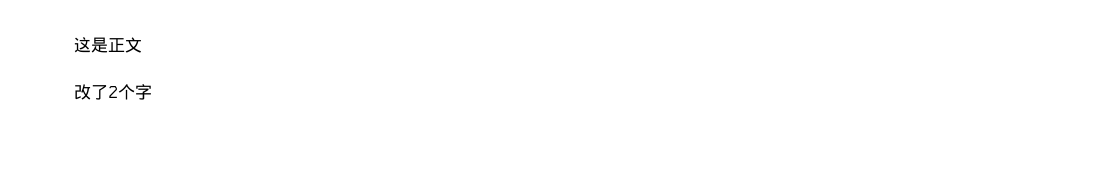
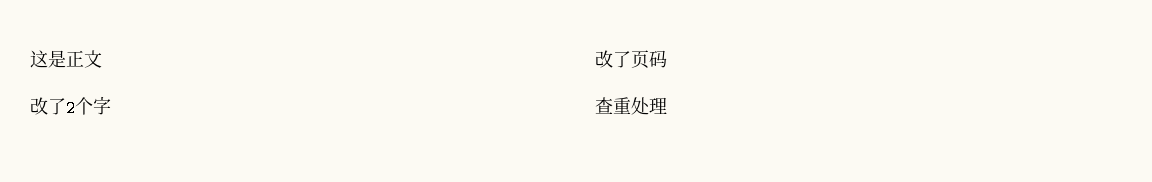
+ 改了页码
+ 查重处理

